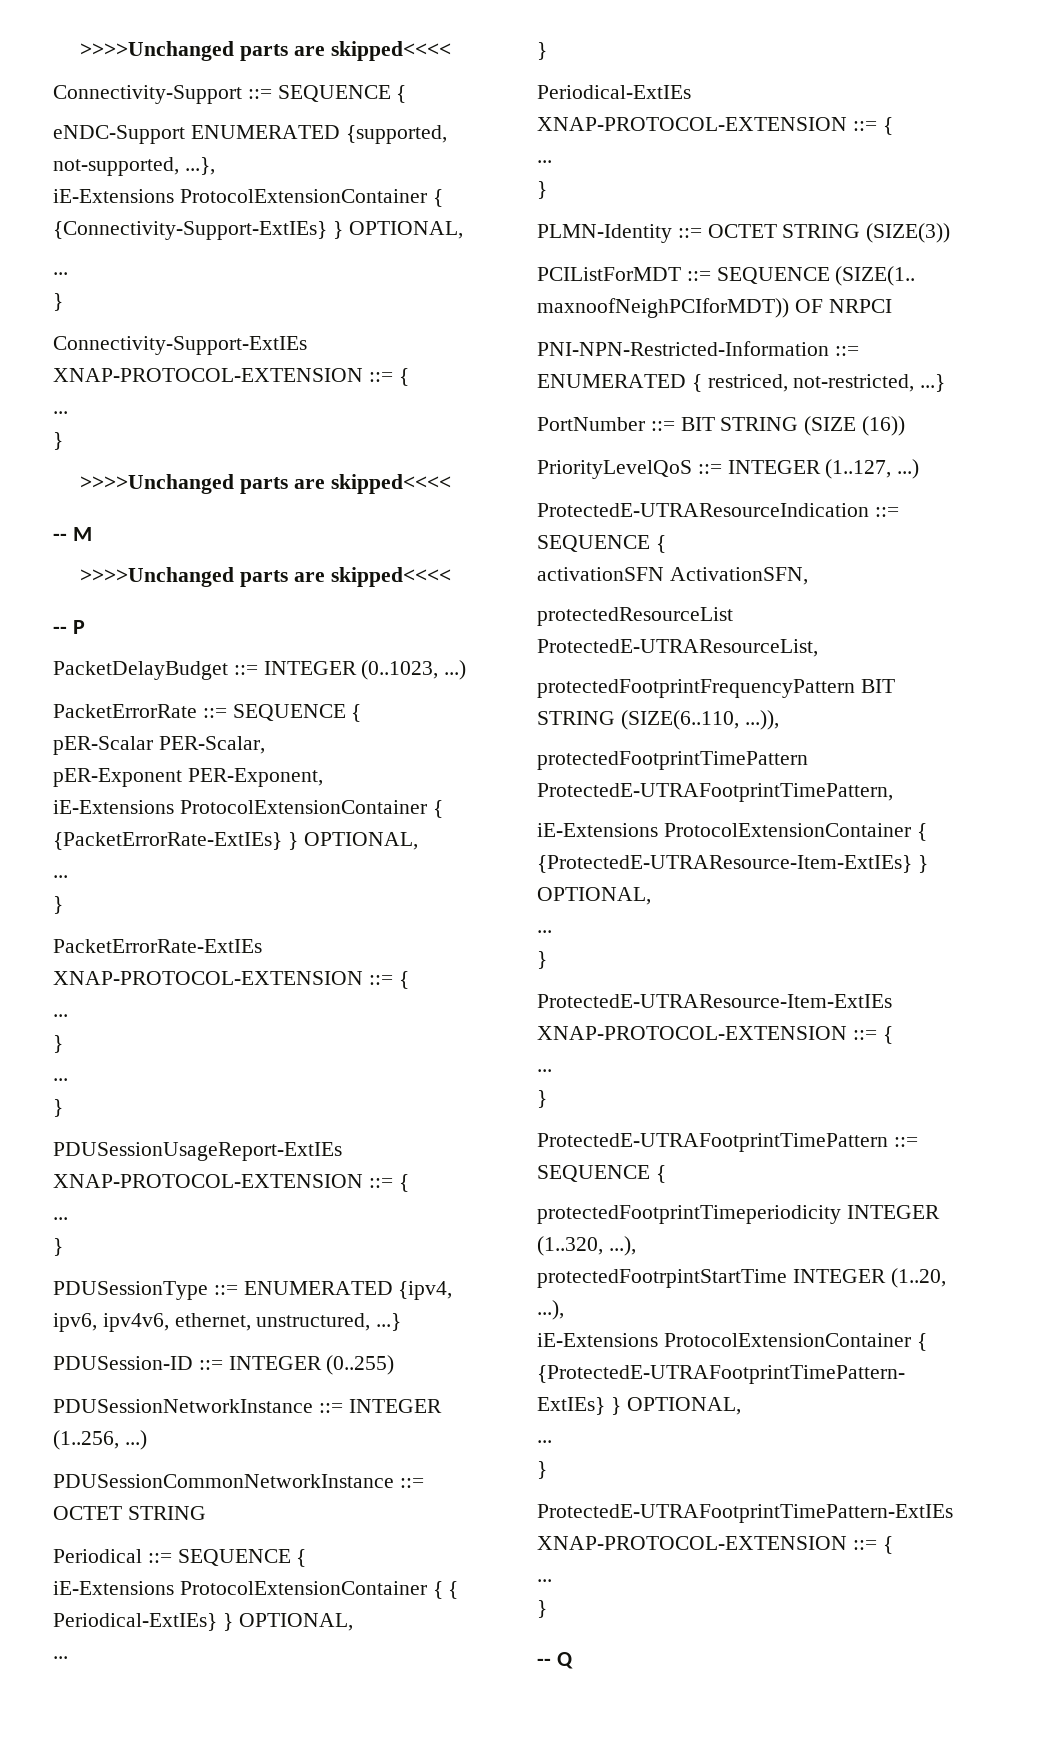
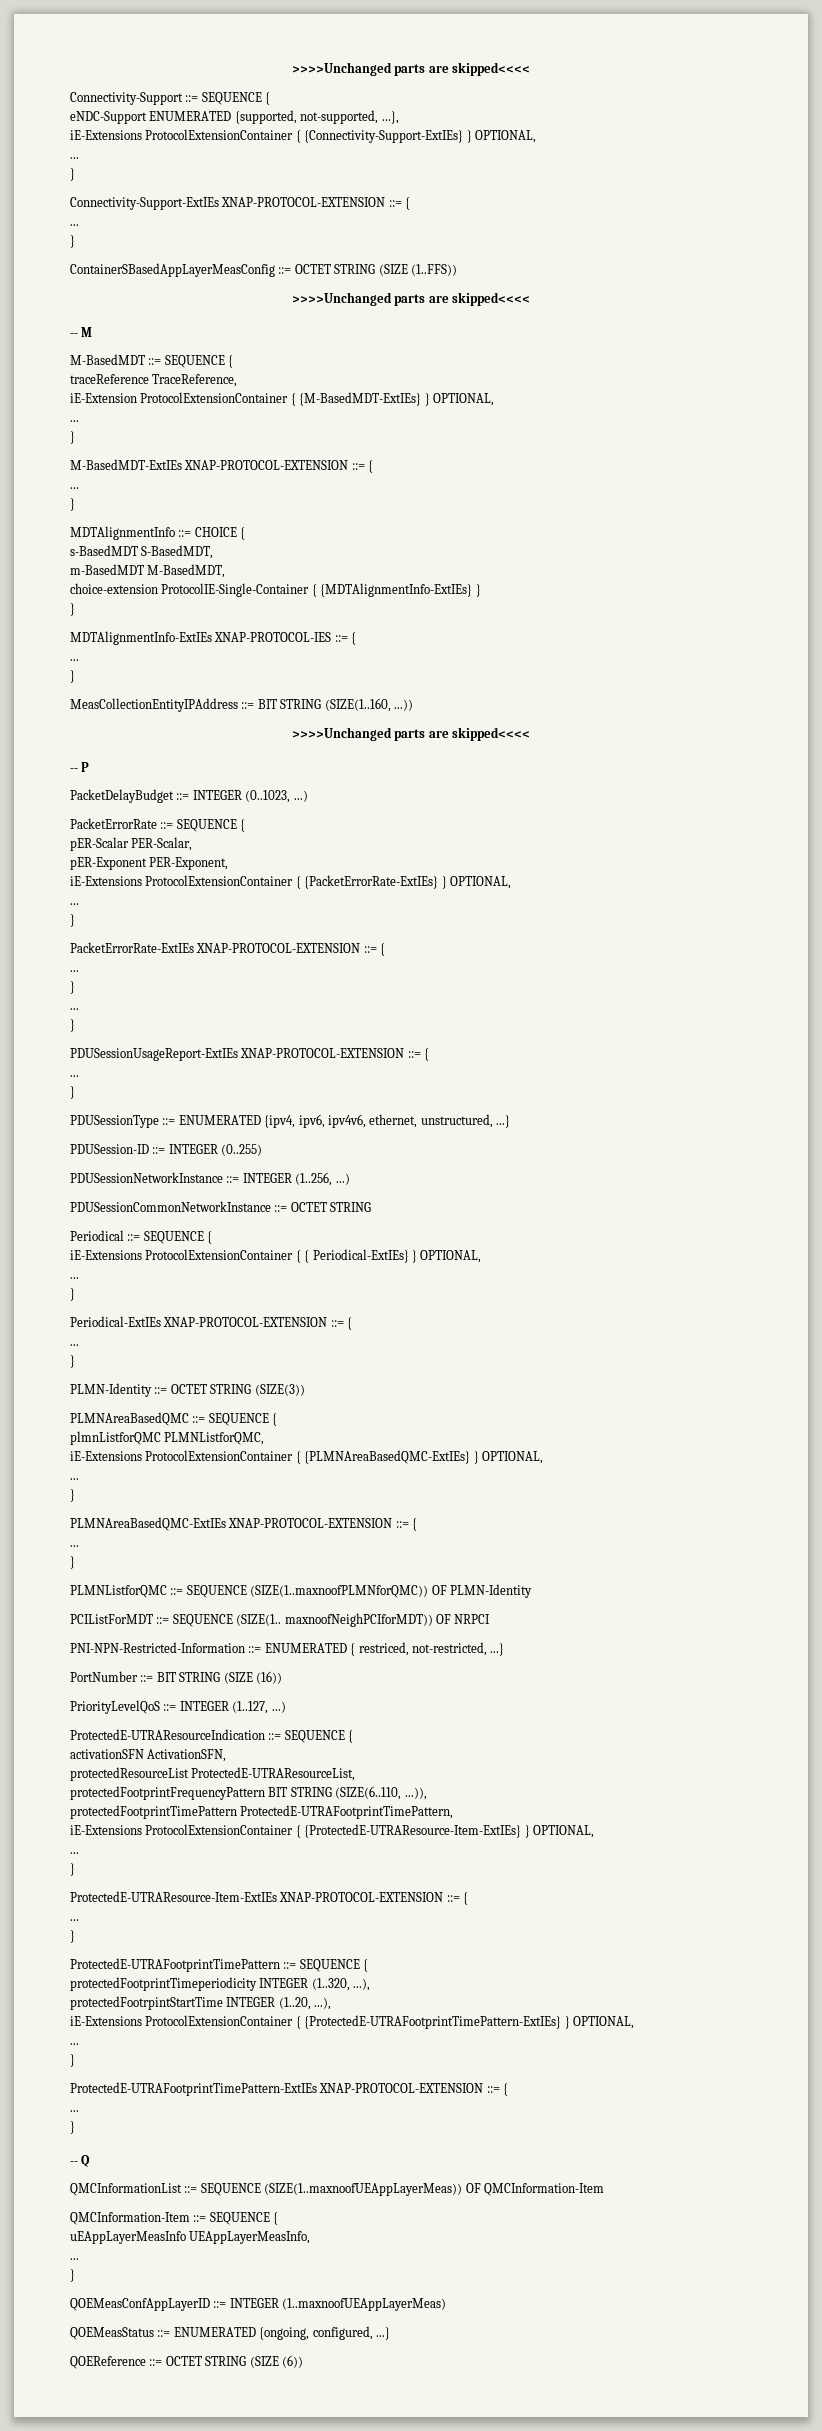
+ ContainerSBasedAppLayerMeasConfig ::= OCTET STRING (SIZE (1..FFS))
+ M-BasedMDT ::= SEQUENCE {
+ traceReference TraceReference,
+ iE-Extension ProtocolExtensionContainer { {M-BasedMDT-ExtIEs} } OPTIONAL,
+ ...
+ }
+ M-BasedMDT-ExtIEs XNAP-PROTOCOL-EXTENSION ::= {
+ ...
+ }
+ MDTAlignmentInfo ::= CHOICE {
+ s-BasedMDT S-BasedMDT,
+ m-BasedMDT M-BasedMDT,
+ choice-extension ProtocolIE-Single-Container { {MDTAlignmentInfo-ExtIEs} }
+ }
+ MDTAlignmentInfo-ExtIEs XNAP-PROTOCOL-IES ::= {
+ ...
+ }
+ MeasCollectionEntityIPAddress ::= BIT STRING (SIZE(1..160, ...))
+ PLMNAreaBasedQMC ::= SEQUENCE {
+ plmnListforQMC PLMNListforQMC,
+ iE-Extensions ProtocolExtensionContainer { {PLMNAreaBasedQMC-ExtIEs} } OPTIONAL,
+ ...
+ }
+ PLMNAreaBasedQMC-ExtIEs XNAP-PROTOCOL-EXTENSION ::= {
+ ...
+ }
+ PLMNListforQMC ::= SEQUENCE (SIZE(1..maxnoofPLMNforQMC)) OF PLMN-Identity
+ QMCInformationList ::= SEQUENCE (SIZE(1..maxnoofUEAppLayerMeas)) OF QMCInformation-Item
+ QMCInformation-Item ::= SEQUENCE {
+ uEAppLayerMeasInfo UEAppLayerMeasInfo,
+ ...
+ }
+ QOEMeasConfAppLayerID ::= INTEGER (1..maxnoofUEAppLayerMeas)
+ QOEMeasStatus ::= ENUMERATED {ongoing, configured, ...}
+ QOEReference ::= OCTET STRING (SIZE (6))

